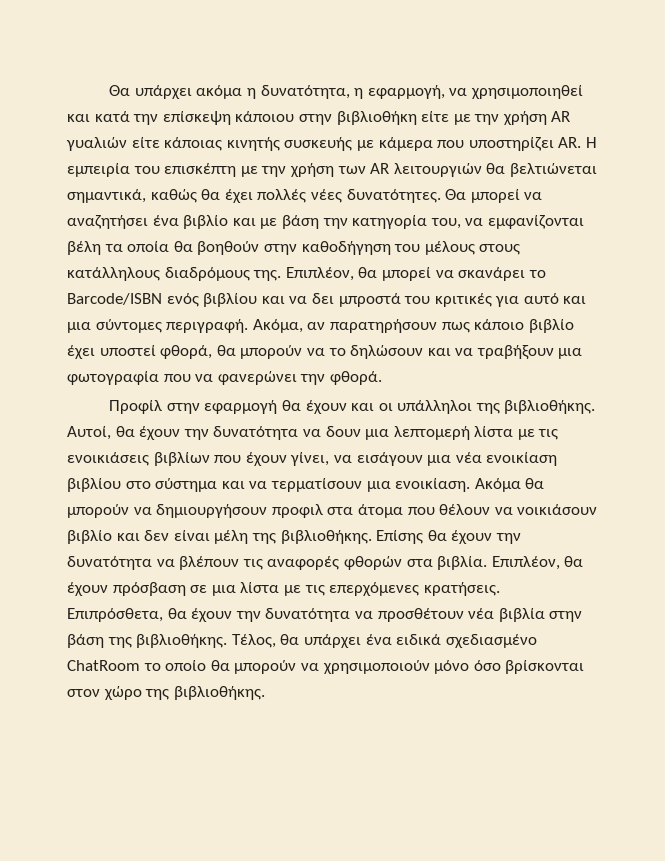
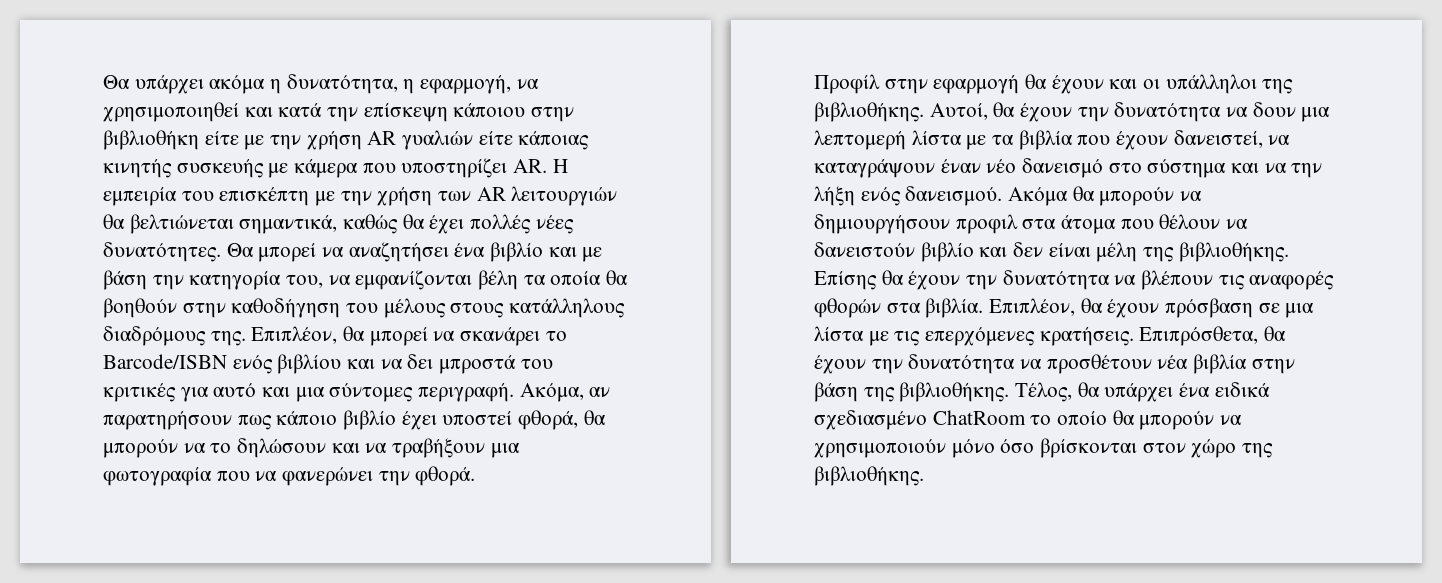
- Αυτοί, θα έχουν την δυνατότητα να δουν μια λεπτομερή λίστα με τις ενοικιάσεις βιβλίων που έχουν γίνει, να εισάγουν μια νέα ενοικίαση βιβλίου στο σύστημα και να τερματίσουν μια ενοικίαση.
+ Αυτοί, θα έχουν την δυνατότητα να δουν μια λεπτομερή λίστα με τα βιβλία που έχουν δανειστεί, να καταγράψουν έναν νέο δανεισμό στο σύστημα και να την λήξη ενός δανεισμού.
- Ακόμα θα μπορούν να δημιουργήσουν προφιλ στα άτομα που θέλουν να νοικιάσουν βιβλίο και δεν είναι μέλη της βιβλιοθήκης.
+ Ακόμα θα μπορούν να δημιουργήσουν προφιλ στα άτομα που θέλουν να δανειστούν βιβλίο και δεν είναι μέλη της βιβλιοθήκης.

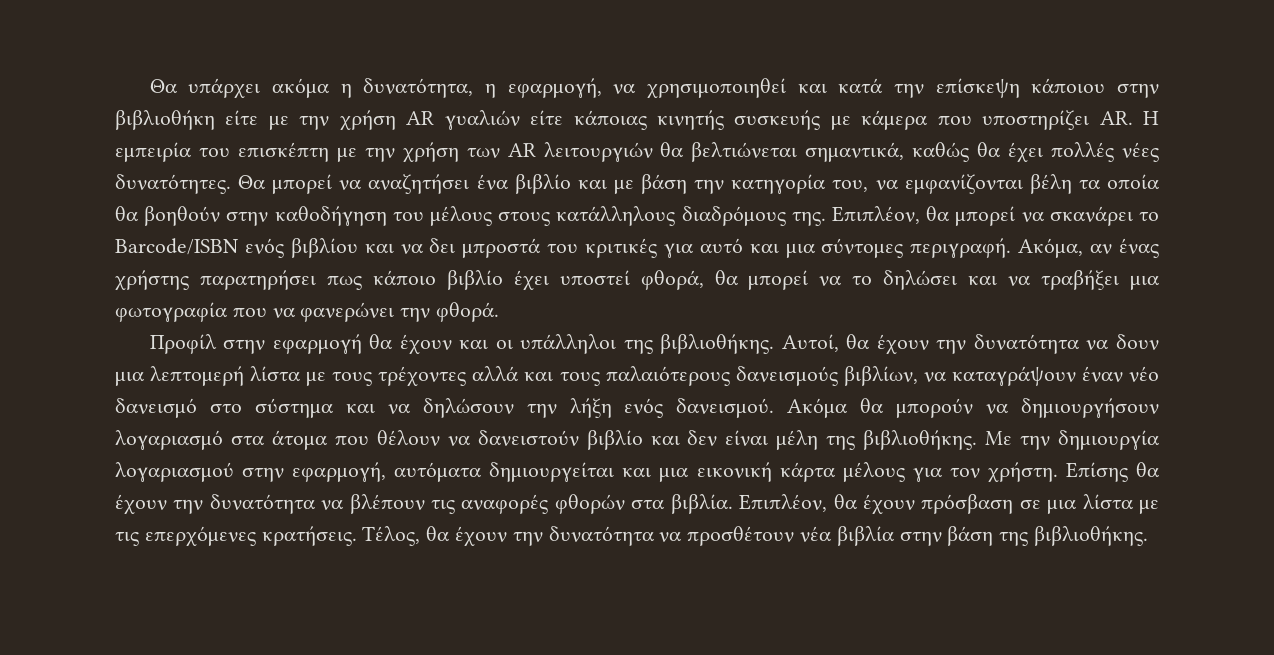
- Ακόμα, αν παρατηρήσουν πως κάποιο βιβλίο έχει υποστεί φθορά, θα μπορούν να το δηλώσουν και να τραβήξουν μια φωτογραφία που να φανερώνει την φθορά.
+ Ακόμα, αν ένας χρήστης παρατηρήσει πως κάποιο βιβλίο έχει υποστεί φθορά, θα μπορεί να το δηλώσει και να τραβήξει μια φωτογραφία που να φανερώνει την φθορά.
- Αυτοί, θα έχουν την δυνατότητα να δουν μια λεπτομερή λίστα με τα βιβλία που έχουν δανειστεί, να καταγράψουν έναν νέο δανεισμό στο σύστημα και να την λήξη ενός δανεισμού.
+ Αυτοί, θα έχουν την δυνατότητα να δουν μια λεπτομερή λίστα με τους τρέχοντες αλλά και τους παλαιότερους δανεισμούς βιβλίων, να καταγράψουν έναν νέο δανεισμό στο σύστημα και να δηλώσουν την λήξη ενός δανεισμού.
- Ακόμα θα μπορούν να δημιουργήσουν προφιλ στα άτομα που θέλουν να δανειστούν βιβλίο και δεν είναι μέλη της βιβλιοθήκης.
+ Ακόμα θα μπορούν να δημιουργήσουν λογαριασμό στα άτομα που θέλουν να δανειστούν βιβλίο και δεν είναι μέλη της βιβλιοθήκης.
+ Με την δημιουργία λογαριασμού στην εφαρμογή, αυτόματα δημιουργείται και μια εικονική κάρτα μέλους για τον χρήστη.
- Επιπρόσθετα, θα έχουν την δυνατότητα να προσθέτουν νέα βιβλία στην βάση της βιβλιοθήκης. Τέλος, θα υπάρχει ένα ειδικά σχεδιασμένο ChatRoom το οποίο θα μπορούν να χρησιμοποιούν μόνο όσο βρίσκονται στον χώρο της βιβλιοθήκης.
+ Τέλος, θα έχουν την δυνατότητα να προσθέτουν νέα βιβλία στην βάση της βιβλιοθήκης.

